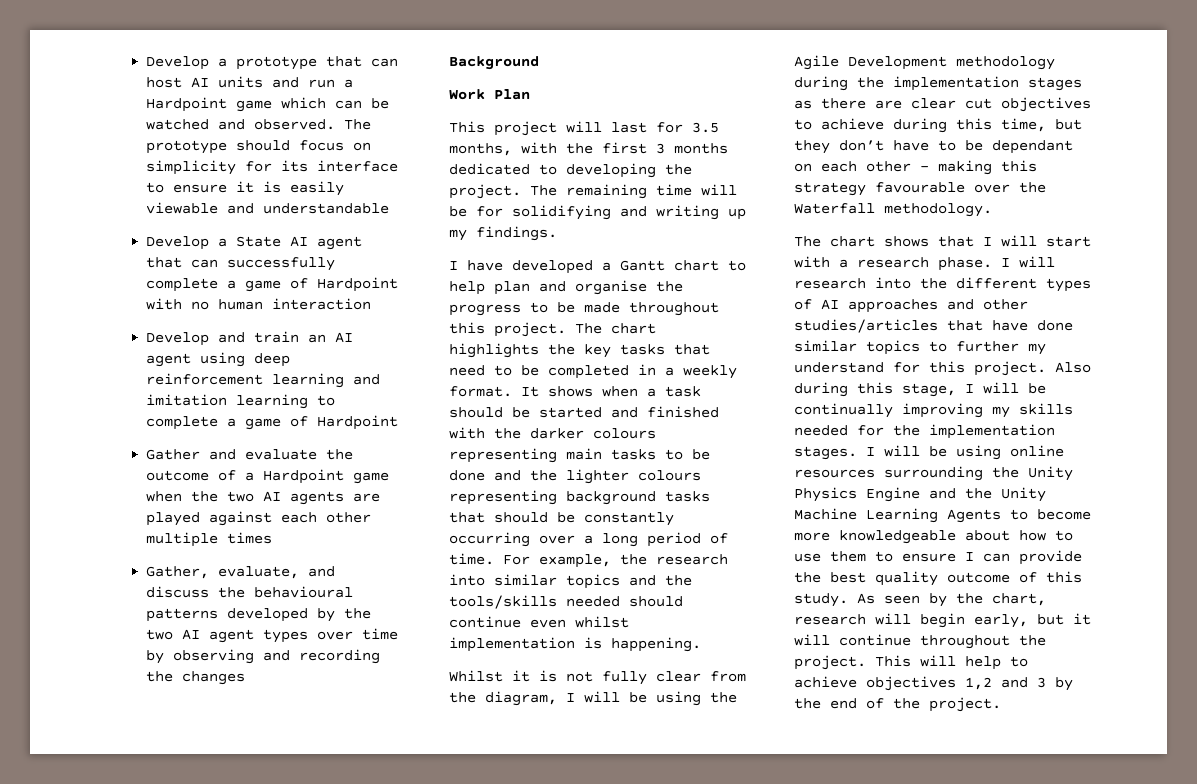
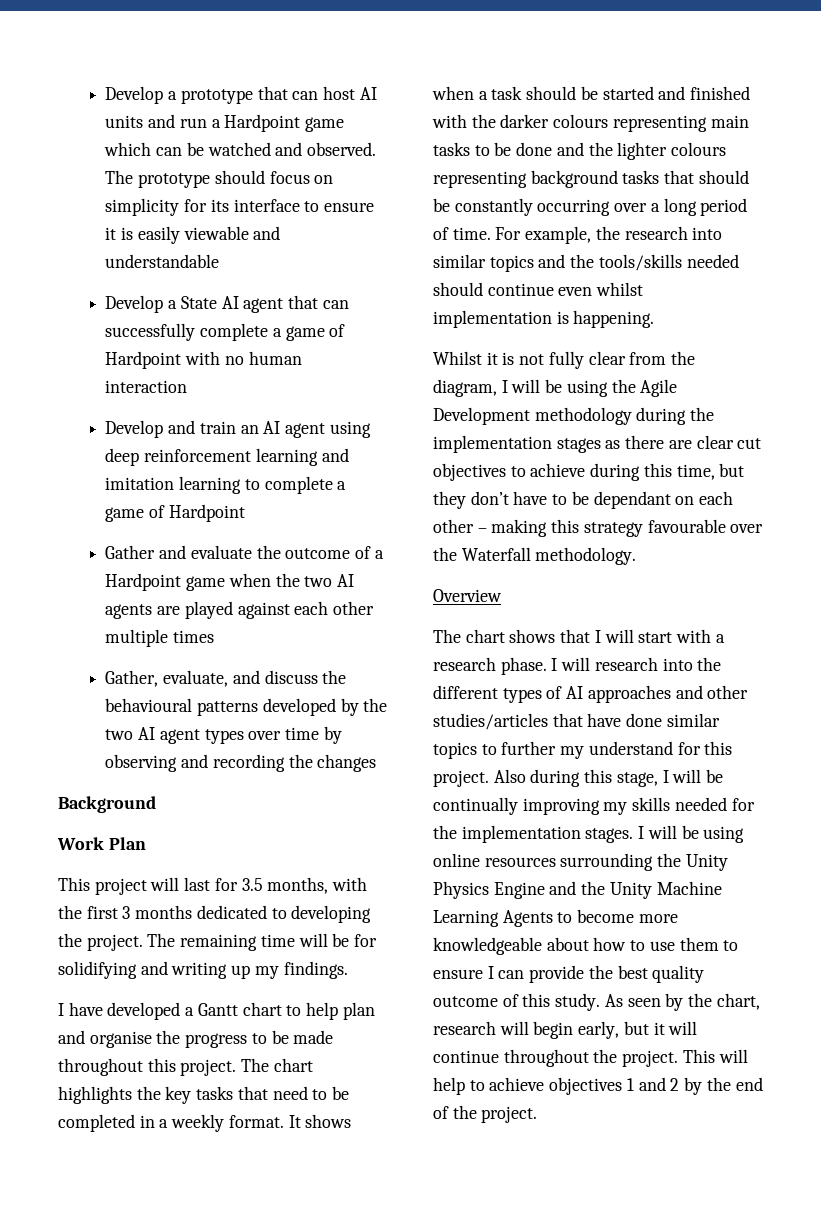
+ Overview
- This will help to achieve objectives 1,2 and 3 by the end of the project.
+ This will help to achieve objectives 1 and 2 by the end of the project.

